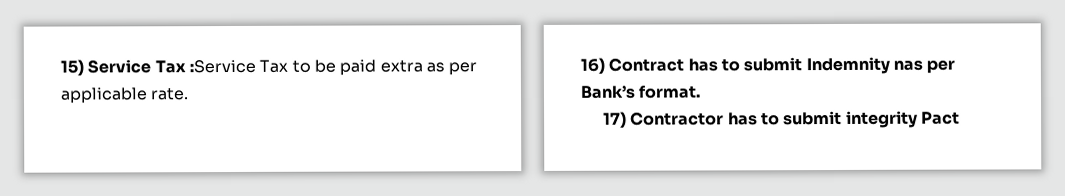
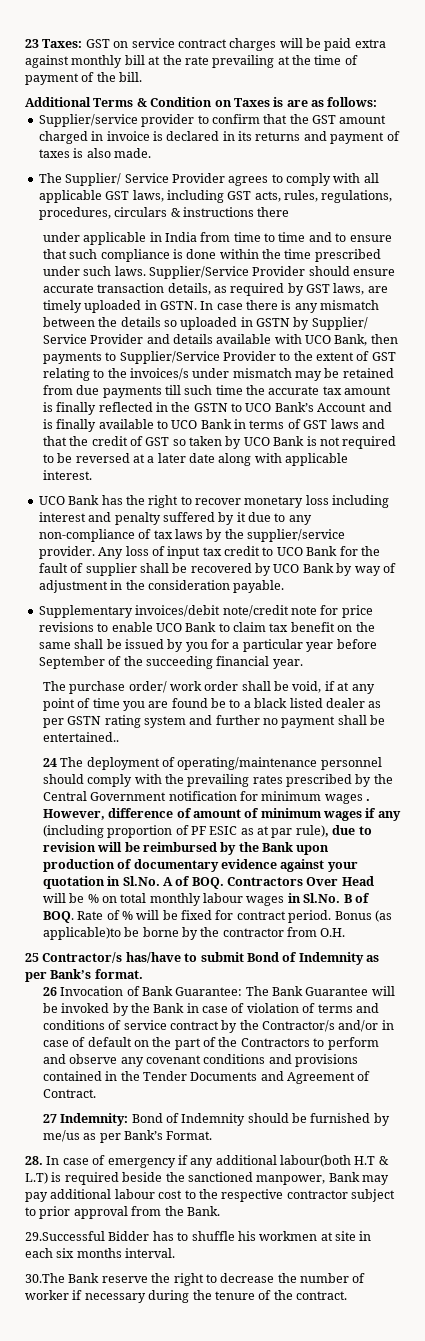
- 15) Service Tax :Service Tax to be paid extra as per applicable rate.
- 16) Contract has to submit Indemnity nas per Bank’s format.
- 17) Contractor has to submit integrity Pact
+ 23 Taxes: GST on service contract charges will be paid extra against monthly bill at the rate prevailing at the time of payment of the bill.
+ Additional Terms & Condition on Taxes is are as follows:
+ Supplier/service provider to confirm that the GST amount charged in invoice is declared in its returns and payment of taxes is also made.
+ The Supplier/ Service Provider agrees to comply with all applicable GST laws, including GST acts, rules, regulations, procedures, circulars & instructions there
+ under applicable in India from time to time and to ensure that such compliance is done within the time prescribed under such laws. Supplier/Service Provider should ensure accurate transaction details, as required by GST laws, are timely uploaded in GSTN. In case there is any mismatch between the details so uploaded in GSTN by Supplier/ Service Provider and details available with UCO Bank, then payments to Supplier/Service Provider to the extent of GST relating to the invoices/s under mismatch may be retained from due payments till such time the accurate tax amount is finally reflected in the GSTN to UCO Bank’s Account and is finally available to UCO Bank in terms of GST laws and that the credit of GST so taken by UCO Bank is not required to be reversed at a later date along with applicable interest.
+ UCO Bank has the right to recover monetary loss including interest and penalty suffered by it due to any non-compliance of tax laws by the supplier/service provider. Any loss of input tax credit to UCO Bank for the fault of supplier shall be recovered by UCO Bank by way of adjustment in the consideration payable.
+ Supplementary invoices/debit note/credit note for price revisions to enable UCO Bank to claim tax benefit on the same shall be issued by you for a particular year before September of the succeeding financial year.
+ The purchase order/ work order shall be void, if at any point of time you are found be to a black listed dealer as per GSTN rating system and further no payment shall be entertained..
+ 24 The deployment of operating/maintenance personnel should comply with the prevailing rates prescribed by the Central Government notification for minimum wages . However, difference of amount of minimum wages if any (including proportion of PF ESIC as at par rule), due to revision will be reimbursed by the Bank upon production of documentary evidence against your quotation in Sl.No. A of BOQ. Contractors Over Head will be % on total monthly labour wages in Sl.No. B of BOQ. Rate of % will be fixed for contract period. Bonus (as applicable)to be borne by the contractor from O.H.
+ 25 Contractor/s has/have to submit Bond of Indemnity as per Bank’s format.
+ 26 Invocation of Bank Guarantee: The Bank Guarantee will be invoked by the Bank in case of violation of terms and conditions of service contract by the Contractor/s and/or in case of default on the part of the Contractors to perform and observe any covenant conditions and provisions contained in the Tender Documents and Agreement of Contract.
+ 27 Indemnity: Bond of Indemnity should be furnished by me/us as per Bank’s Format.
+ 28. In case of emergency if any additional labour(both H.T & L.T) is required beside the sanctioned manpower, Bank may pay additional labour cost to the respective contractor subject to prior approval from the Bank.
+ 29.Successful Bidder has to shuffle his workmen at site in each six months interval.
+ 30.The Bank reserve the right to decrease the number of worker if necessary during the tenure of the contract.

